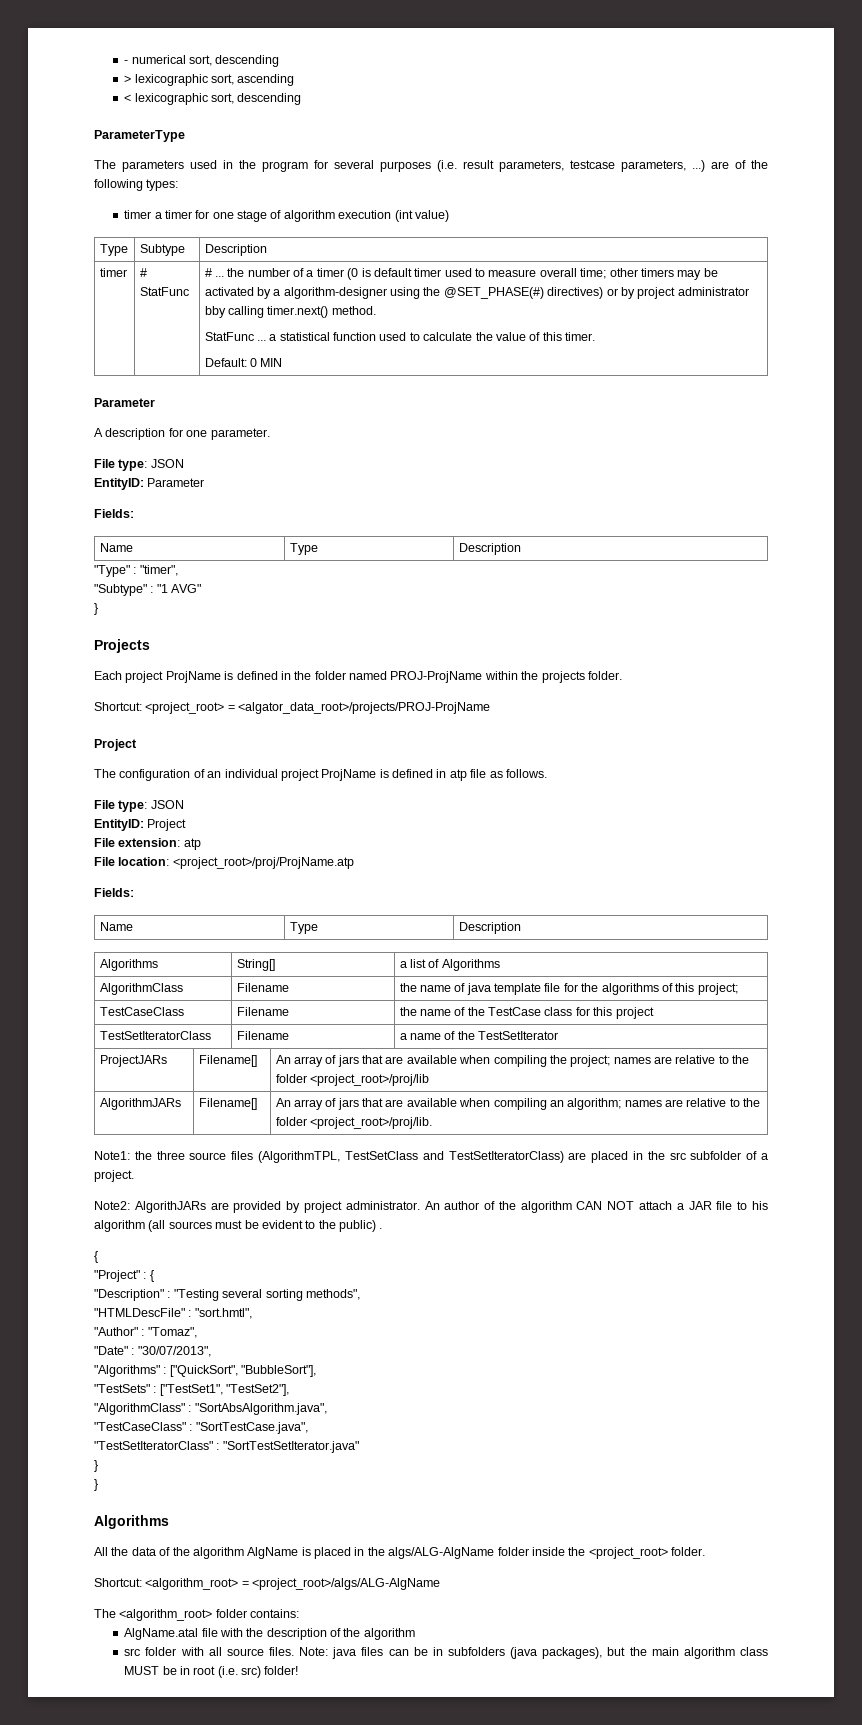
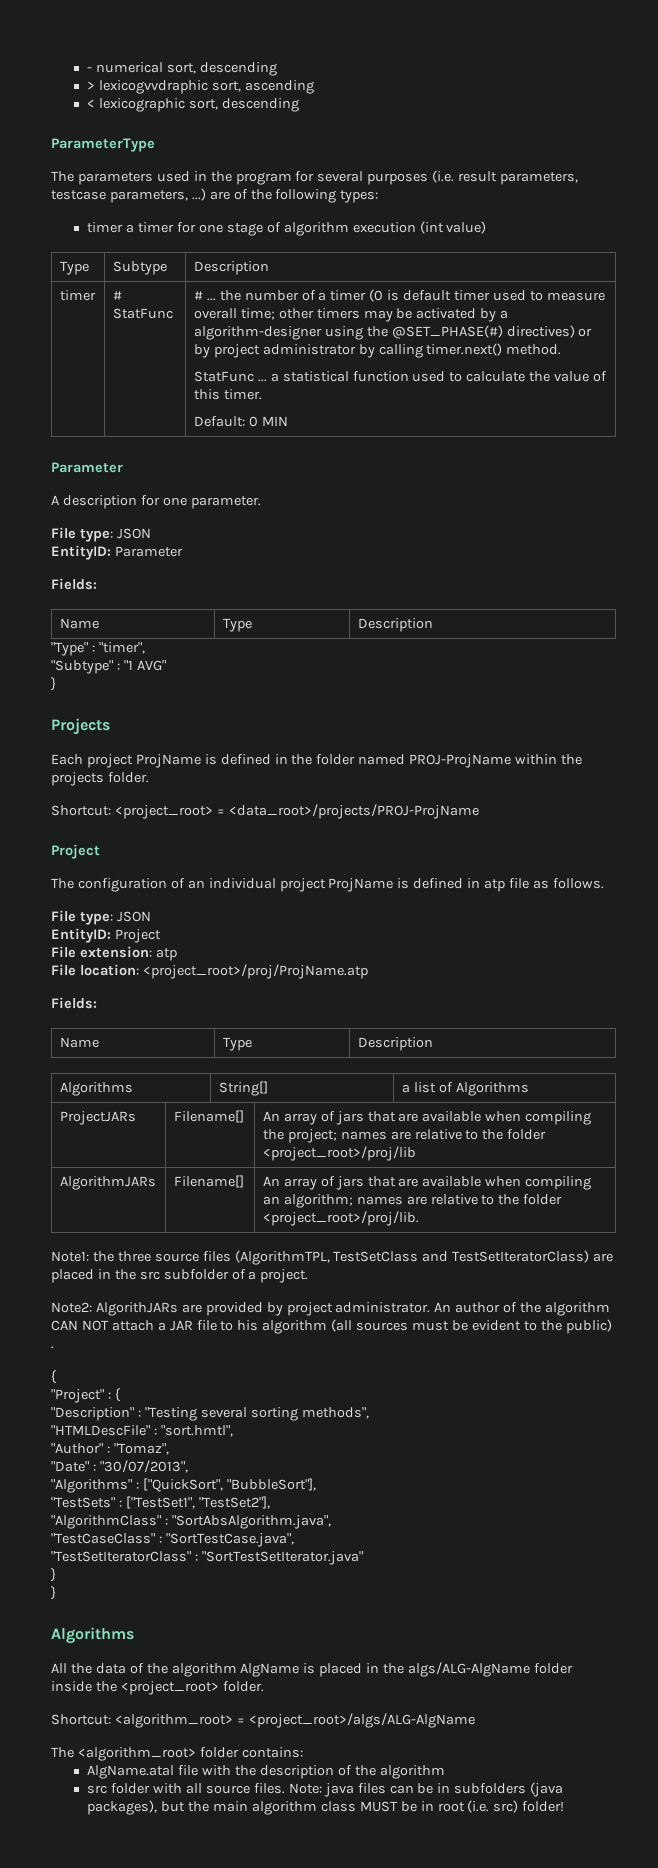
- > lexicographic sort, ascending
+ > lexicogvvdraphic sort, ascending
- # ... the number of a timer (0 is default timer used to measure overall time; other timers may be activated by a algorithm-designer using the @SET_PHASE(#) directives) or by project administrator bby calling timer.next() method.
+ # ... the number of a timer (0 is default timer used to measure overall time; other timers may be activated by a algorithm-designer using the @SET_PHASE(#) directives) or by project administrator by calling timer.next() method.
- Shortcut: <project_root> = <algator_data_root>/projects/PROJ-ProjName
+ Shortcut: <project_root> = <data_root>/projects/PROJ-ProjName
- AlgorithmClass | Filename | the name of java template file for the algorithms of this project;
- TestCaseClass | Filename | the name of the TestCase class for this project
- TestSetIteratorClass | Filename | a name of the TestSetIterator

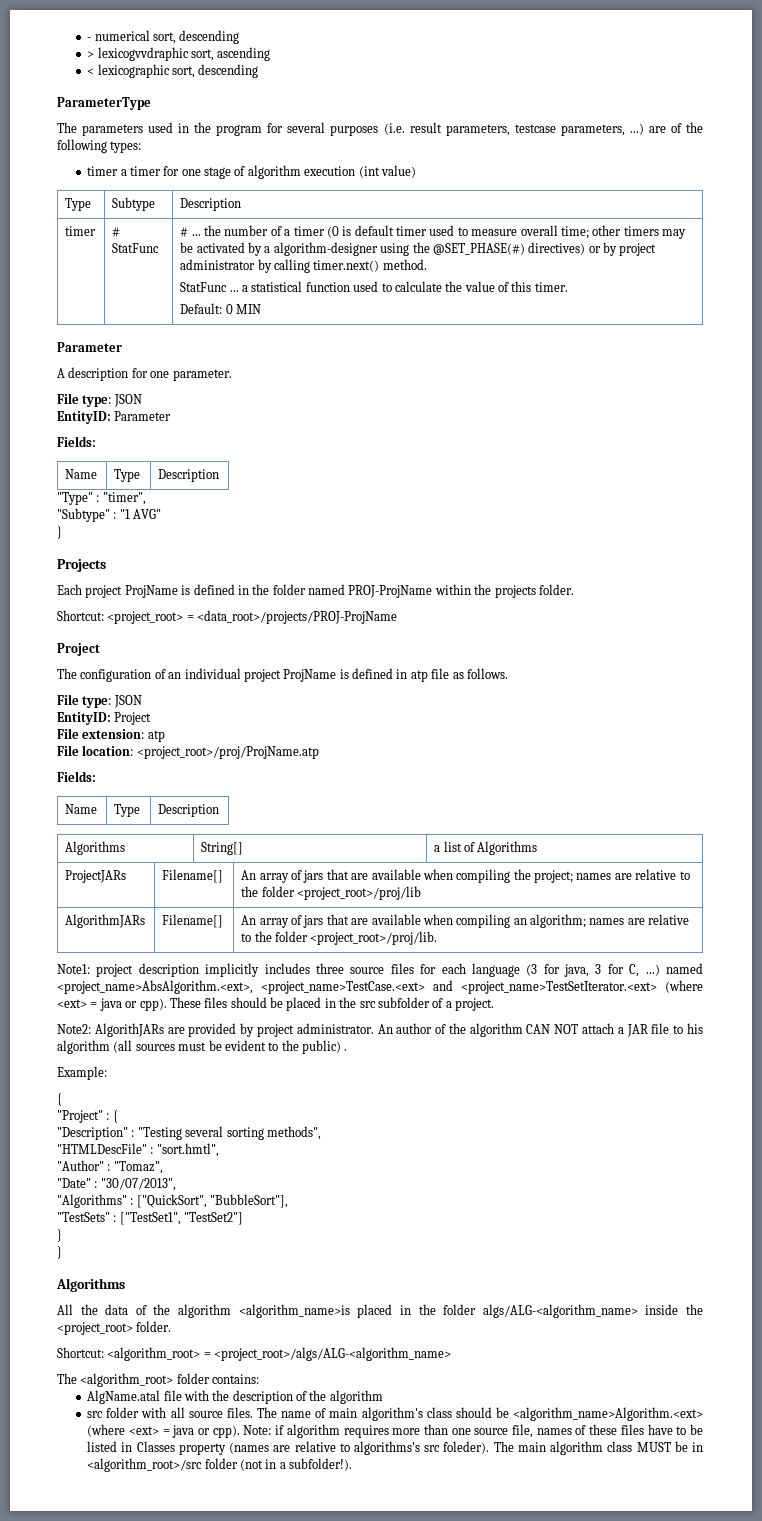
- Note1: the three source files (AlgorithmTPL, TestSetClass and TestSetIteratorClass) are placed in the src subfolder of a project.
+ Note1: project description implicitly includes three source files for each language (3 for java, 3 for C, ...) named <project_name>AbsAlgorithm.<ext>, <project_name>TestCase.<ext> and <project_name>TestSetIterator.<ext> (where <ext> = java or cpp). These files should be placed in the src subfolder of a project.
+ Example:
- "TestSets" : ["TestSet1", "TestSet2"],
- "AlgorithmClass" : "SortAbsAlgorithm.java",
- "TestCaseClass" : "SortTestCase.java",
- "TestSetIteratorClass" : "SortTestSetIterator.java"
+ "TestSets" : ["TestSet1", "TestSet2"]
- All the data of the algorithm AlgName is placed in the algs/ALG-AlgName folder inside the <project_root> folder.
+ All the data of the algorithm <algorithm_name>is placed in the folder algs/ALG-<algorithm_name> inside the <project_root> folder.
- Shortcut: <algorithm_root> = <project_root>/algs/ALG-AlgName
+ Shortcut: <algorithm_root> = <project_root>/algs/ALG-<algorithm_name>
- Note: java files can be in subfolders (java packages), but the main algorithm class MUST be in root (i.e. src) folder!
+ The name of main algorithm's class should be <algorithm_name>Algorithm.<ext> (where <ext> = java or cpp). Note: if algorithm requires more than one source file, names of these files have to be listed in Classes property (names are relative to algorithms's src foleder). The main algorithm class MUST be in <algorithm_root>/src folder (not in a subfolder!).

